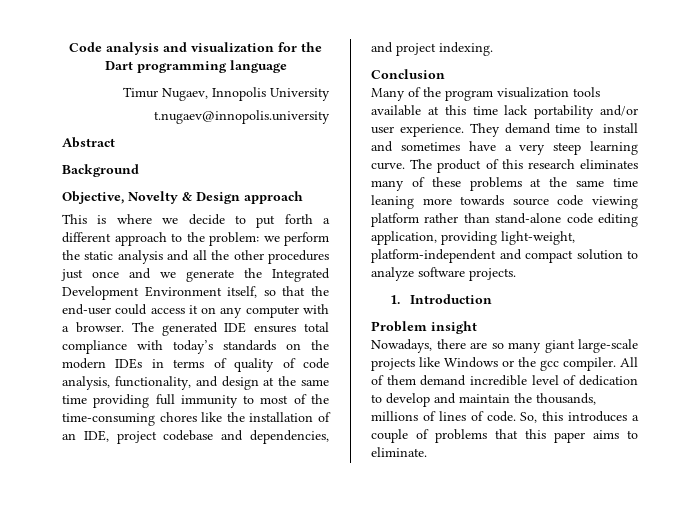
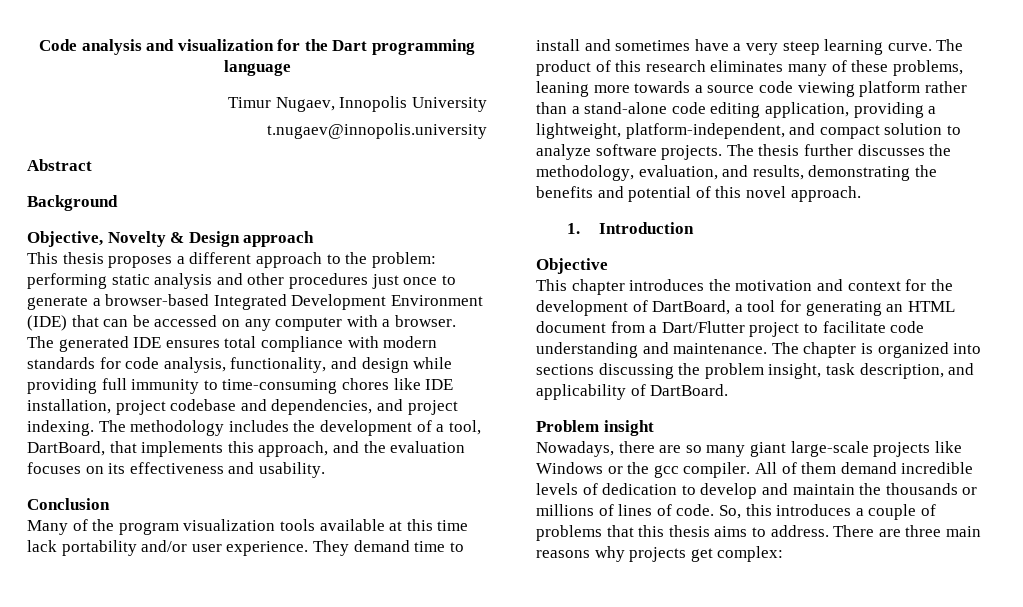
- This is where we decide to put forth a different approach to the problem: we perform the static analysis and all the other procedures just once and we generate the Integrated Development Environment itself, so that the end-user could access it on any computer with a browser.
+ This thesis proposes a different approach to the problem: performing static analysis and other procedures just once to generate a browser-based Integrated Development Environment (IDE) that can be accessed on any computer with a browser.
- The generated IDE ensures total compliance with today’s standards on the modern IDEs in terms of quality of code analysis, functionality, and design at the same time providing full immunity to most of the time-consuming chores like the installation of an IDE, project codebase and dependencies, and project indexing.
+ The generated IDE ensures total compliance with modern standards for code analysis, functionality, and design while providing full immunity to time-consuming chores like IDE installation, project codebase and dependencies, and project indexing. The methodology includes the development of a tool, DartBoard, that implements this approach, and the evaluation focuses on its effectiveness and usability.
- The product of this research eliminates many of these problems at the same time leaning more towards source code viewing platform rather than stand-alone code editing application, providing light-weight, platform-independent and compact solution to analyze software projects.
+ The product of this research eliminates many of these problems, leaning more towards a source code viewing platform rather than a stand-alone code editing application, providing a lightweight, platform-independent, and compact solution to analyze software projects. The thesis further discusses the methodology, evaluation, and results, demonstrating the benefits and potential of this novel approach.
  1. Introduction
+ Objective
+ This chapter introduces the motivation and context for the development of DartBoard, a tool for generating an HTML document from a Dart/Flutter project to facilitate code understanding and maintenance. The chapter is organized into sections discussing the problem insight, task description, and applicability of DartBoard.
- All of them demand incredible level of dedication to develop and maintain the thousands, millions of lines of code.
+ All of them demand incredible levels of dedication to develop and maintain the thousands or millions of lines of code.
- So, this introduces a couple of problems that this paper aims to eliminate.
+ So, this introduces a couple of problems that this thesis aims to address. There are three main reasons why projects get complex:

